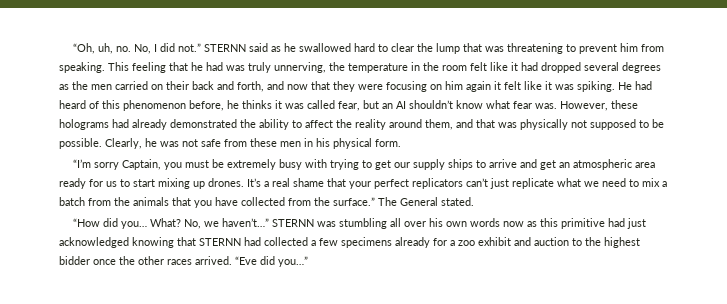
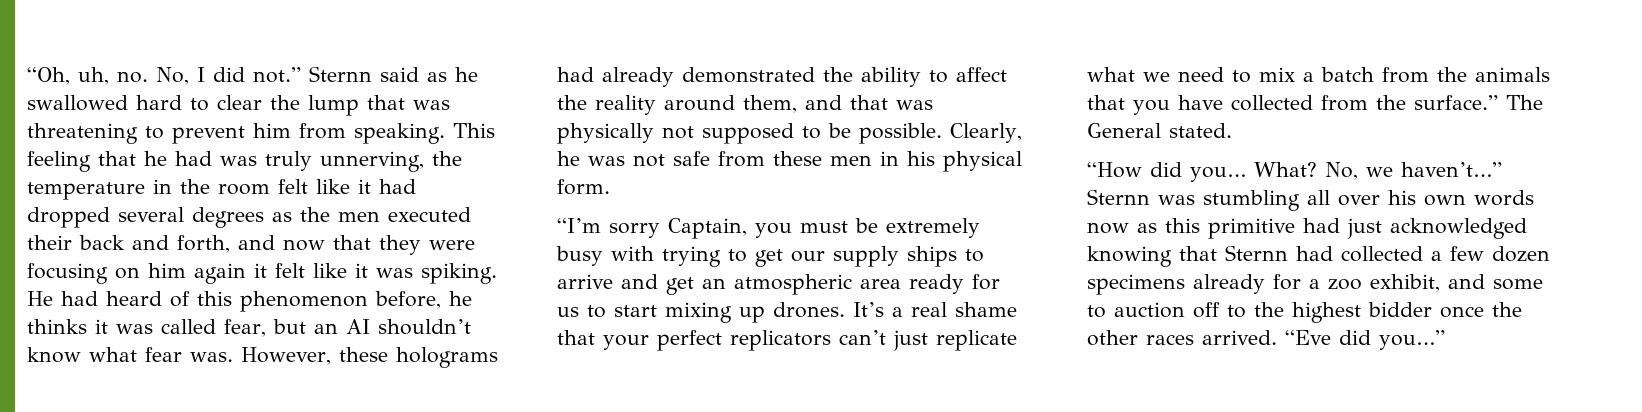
- STERNN said as he swallowed hard to clear the lump that was threatening to prevent him from speaking.
+ Sternn said as he swallowed hard to clear the lump that was threatening to prevent him from speaking.
- This feeling that he had was truly unnerving, the temperature in the room felt like it had dropped several degrees as the men carried on their back and forth, and now that they were focusing on him again it felt like it was spiking.
+ This feeling that he had was truly unnerving, the temperature in the room felt like it had dropped several degrees as the men executed their back and forth, and now that they were focusing on him again it felt like it was spiking.
- STERNN was stumbling all over his own words now as this primitive had just acknowledged knowing that STERNN had collected a few specimens already for a zoo exhibit and auction to the highest bidder once the other races arrived.
+ Sternn was stumbling all over his own words now as this primitive had just acknowledged knowing that Sternn had collected a few dozen specimens already for a zoo exhibit, and some to auction off to the highest bidder once the other races arrived.

